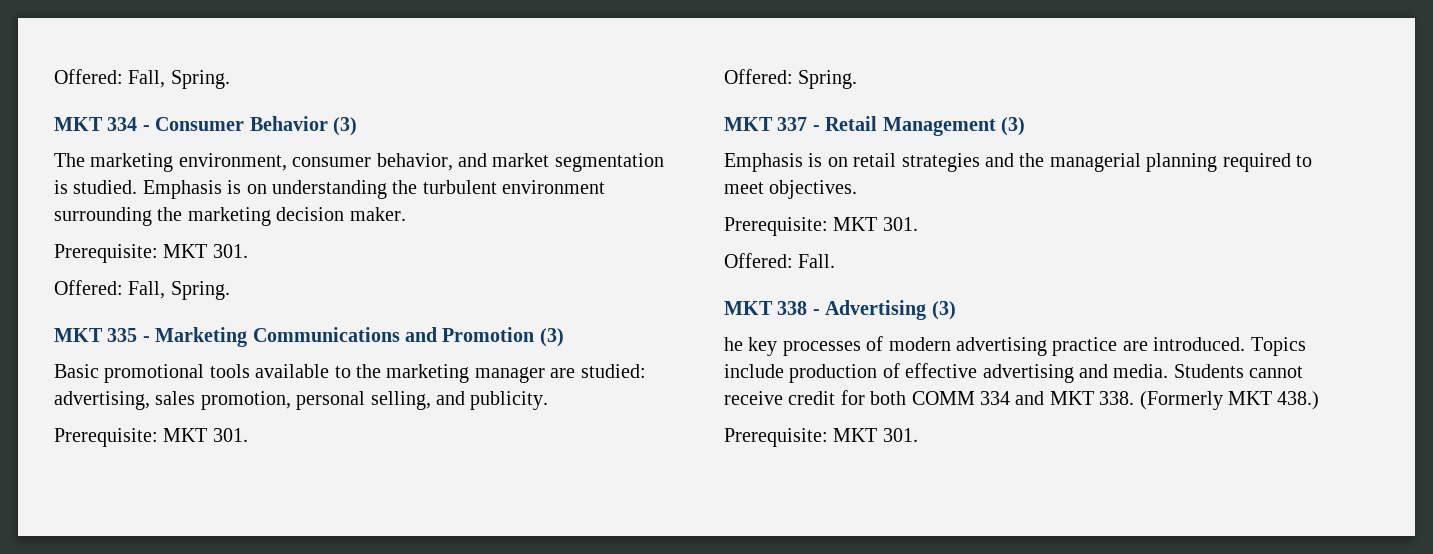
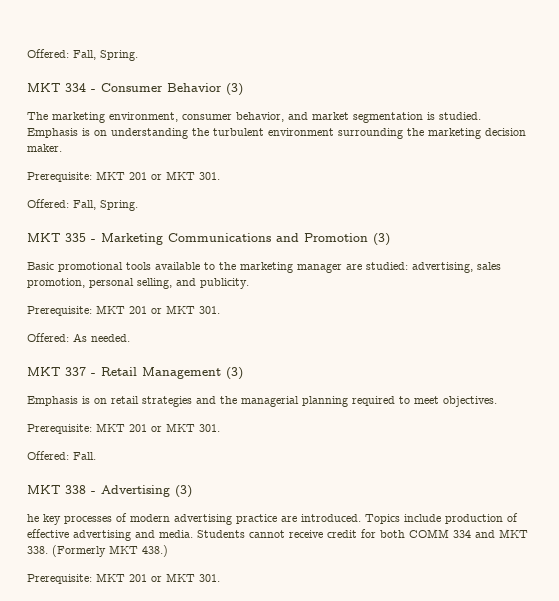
  Emphasis is on understanding the turbulent environment surrounding the marketing decision maker.
- Prerequisite: MKT 301.
+ Prerequisite: MKT 201 or MKT 301.
  Basic promotional tools available to the marketing manager are studied: advertising, sales promotion, personal selling, and publicity.
- Prerequisite: MKT 301.
- Offered: Spring.
+ Prerequisite: MKT 201 or MKT 301.
+ Offered: As needed.
  Emphasis is on retail strategies and the managerial planning required to meet objectives.
- Prerequisite: MKT 301.
+ Prerequisite: MKT 201 or MKT 301.
  Students cannot receive credit for both COMM 334 and MKT 338. (Formerly MKT 438.)
- Prerequisite: MKT 301.
+ Prerequisite: MKT 201 or MKT 301.

